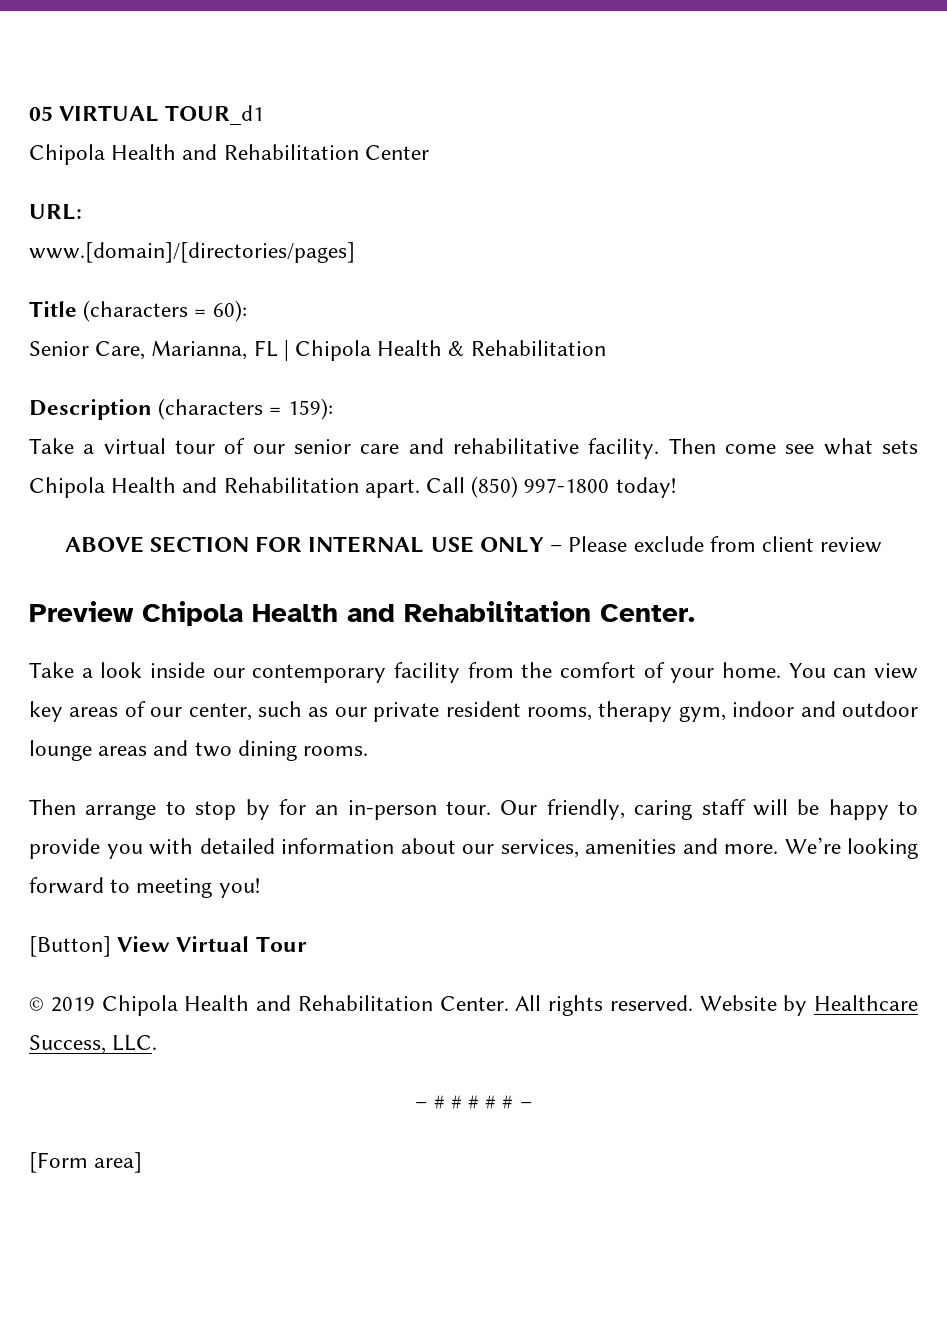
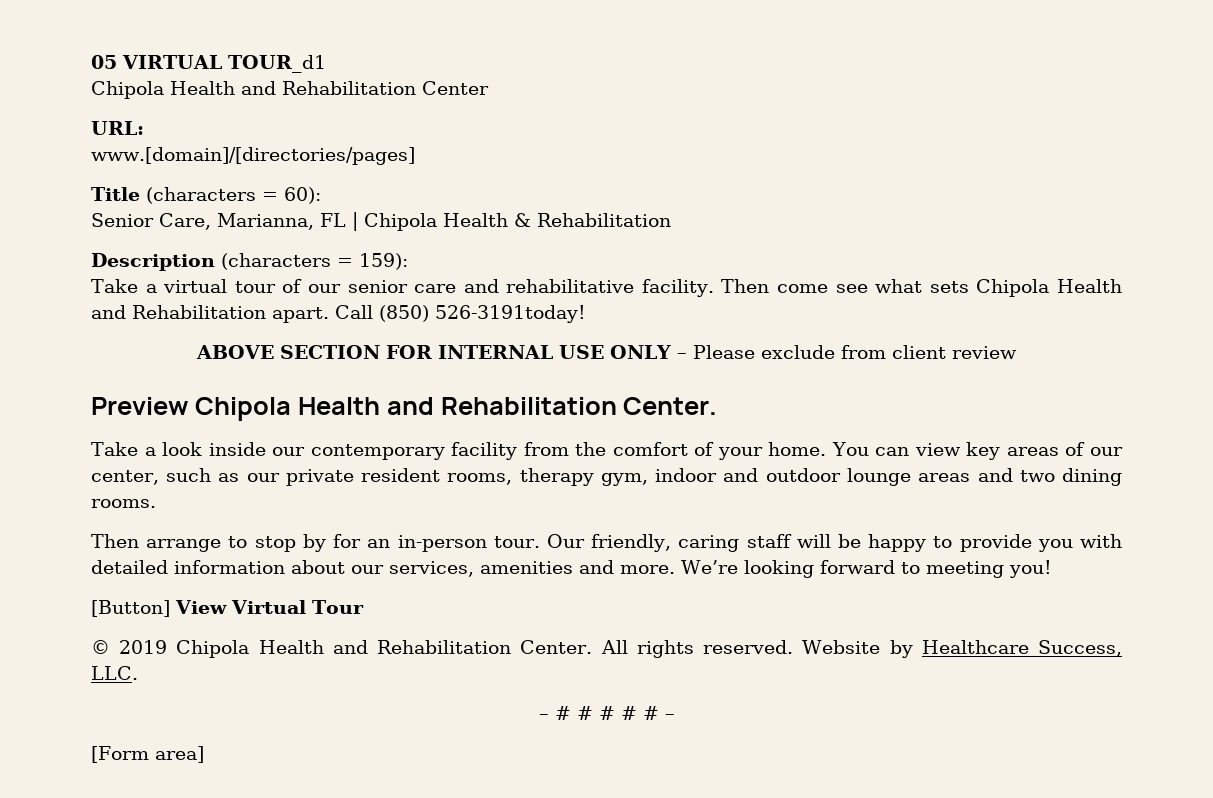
- Call (850) 997-1800 today!
+ Call (850) 526-3191today!

